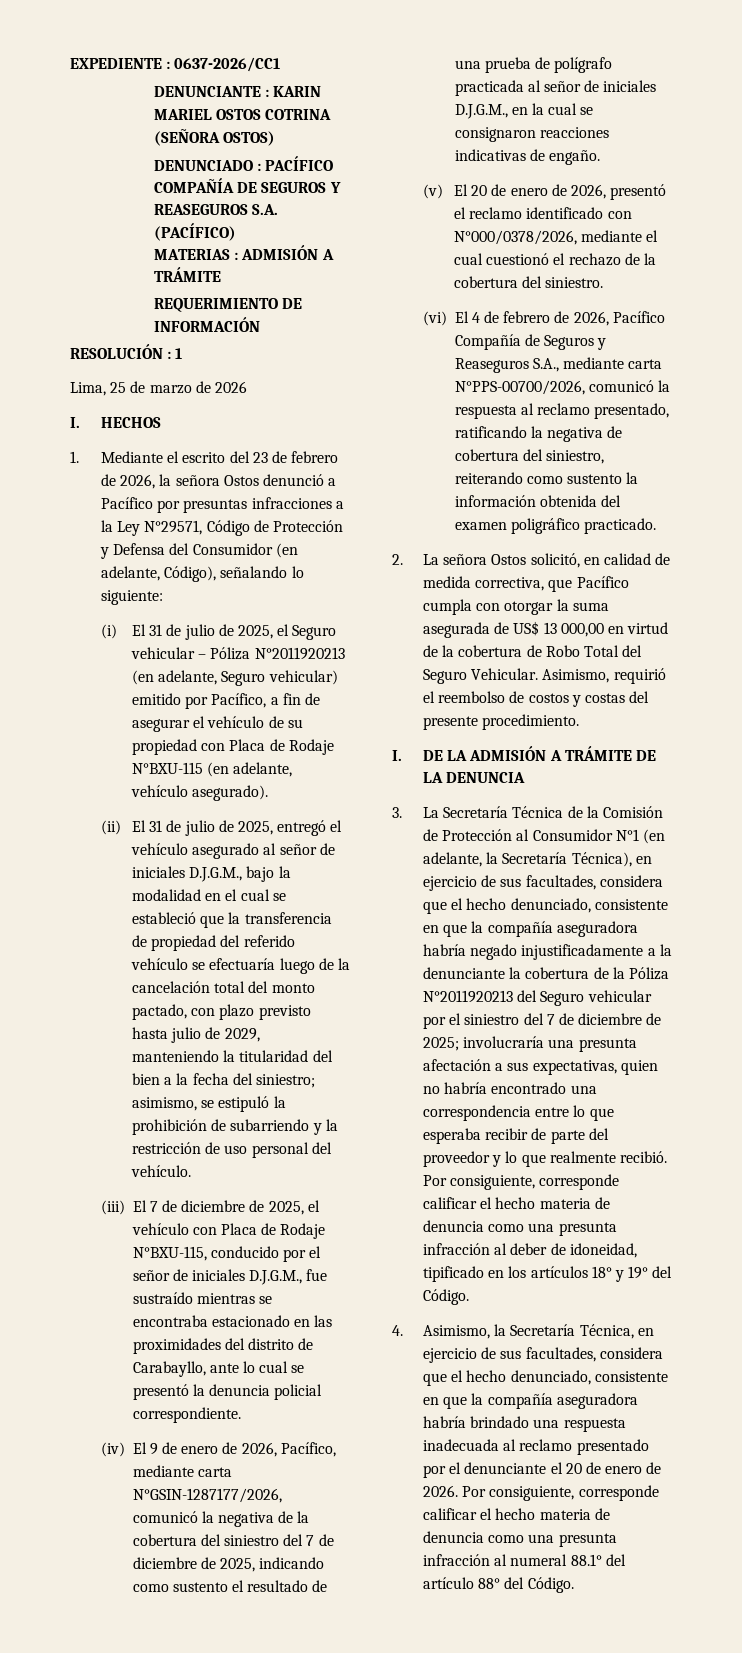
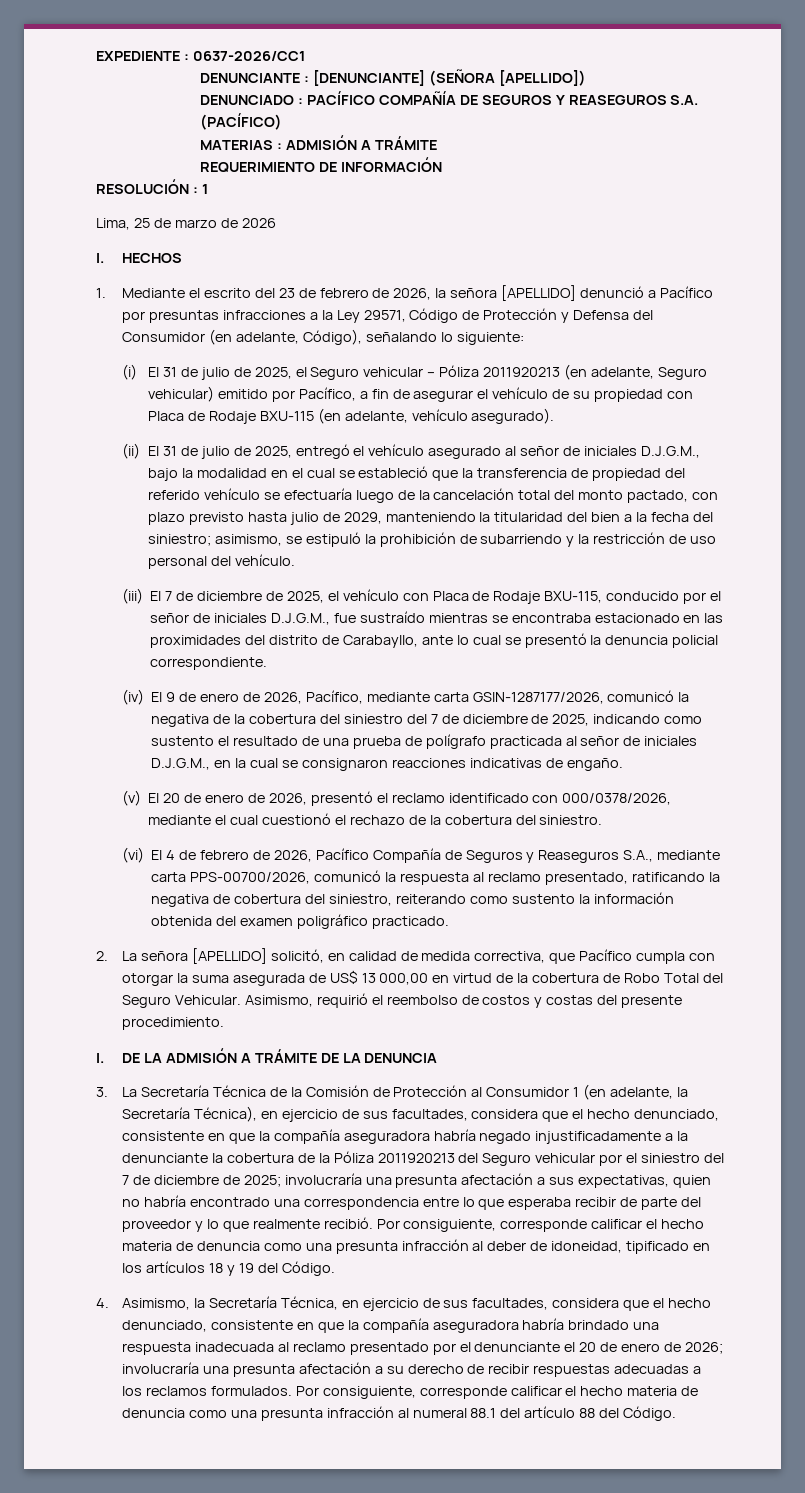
- DENUNCIANTE : KARIN MARIEL OSTOS COTRINA (SEÑORA OSTOS)
+ DENUNCIANTE : [DENUNCIANTE] (SEÑORA [APELLIDO])
- 1. Mediante el escrito del 23 de febrero de 2026, la señora Ostos denunció a Pacífico por presuntas infracciones a la Ley N°29571, Código de Protección y Defensa del Consumidor (en adelante, Código), señalando lo siguiente:
+ 1. Mediante el escrito del 23 de febrero de 2026, la señora [APELLIDO] denunció a Pacífico por presuntas infracciones a la Ley 29571, Código de Protección y Defensa del Consumidor (en adelante, Código), señalando lo siguiente:
- (i) El 31 de julio de 2025, el Seguro vehicular – Póliza N°2011920213 (en adelante, Seguro vehicular) emitido por Pacífico, a fin de asegurar el vehículo de su propiedad con Placa de Rodaje N°BXU-115 (en adelante, vehículo asegurado).
+ (i) El 31 de julio de 2025, el Seguro vehicular – Póliza 2011920213 (en adelante, Seguro vehicular) emitido por Pacífico, a fin de asegurar el vehículo de su propiedad con Placa de Rodaje BXU-115 (en adelante, vehículo asegurado).
- (iii) El 7 de diciembre de 2025, el vehículo con Placa de Rodaje N°BXU-115, conducido por el señor de iniciales D.J.G.M., fue sustraído mientras se encontraba estacionado en las proximidades del distrito de Carabayllo, ante lo cual se presentó la denuncia policial correspondiente.
+ (iii) El 7 de diciembre de 2025, el vehículo con Placa de Rodaje BXU-115, conducido por el señor de iniciales D.J.G.M., fue sustraído mientras se encontraba estacionado en las proximidades del distrito de Carabayllo, ante lo cual se presentó la denuncia policial correspondiente.
- (iv) El 9 de enero de 2026, Pacífico, mediante carta N°GSIN-1287177/2026, comunicó la negativa de la cobertura del siniestro del 7 de diciembre de 2025, indicando como sustento el resultado de una prueba de polígrafo practicada al señor de iniciales D.J.G.M., en la cual se consignaron reacciones indicativas de engaño.
+ (iv) El 9 de enero de 2026, Pacífico, mediante carta GSIN-1287177/2026, comunicó la negativa de la cobertura del siniestro del 7 de diciembre de 2025, indicando como sustento el resultado de una prueba de polígrafo practicada al señor de iniciales D.J.G.M., en la cual se consignaron reacciones indicativas de engaño.
- (v) El 20 de enero de 2026, presentó el reclamo identificado con N°000/0378/2026, mediante el cual cuestionó el rechazo de la cobertura del siniestro.
+ (v) El 20 de enero de 2026, presentó el reclamo identificado con 000/0378/2026, mediante el cual cuestionó el rechazo de la cobertura del siniestro.
- (vi) El 4 de febrero de 2026, Pacífico Compañía de Seguros y Reaseguros S.A., mediante carta N°PPS-00700/2026, comunicó la respuesta al reclamo presentado, ratificando la negativa de cobertura del siniestro, reiterando como sustento la información obtenida del examen poligráfico practicado.
+ (vi) El 4 de febrero de 2026, Pacífico Compañía de Seguros y Reaseguros S.A., mediante carta PPS-00700/2026, comunicó la respuesta al reclamo presentado, ratificando la negativa de cobertura del siniestro, reiterando como sustento la información obtenida del examen poligráfico practicado.
- 2. La señora Ostos solicitó, en calidad de medida correctiva, que Pacífico cumpla con otorgar la suma asegurada de US$ 13 000,00 en virtud de la cobertura de Robo Total del Seguro Vehicular.
+ 2. La señora [APELLIDO] solicitó, en calidad de medida correctiva, que Pacífico cumpla con otorgar la suma asegurada de US$ 13 000,00 en virtud de la cobertura de Robo Total del Seguro Vehicular.
- 3. La Secretaría Técnica de la Comisión de Protección al Consumidor N°1 (en adelante, la Secretaría Técnica), en ejercicio de sus facultades, considera que el hecho denunciado, consistente en que la compañía aseguradora habría negado injustificadamente a la denunciante la cobertura de la Póliza N°2011920213 del Seguro vehicular por el siniestro del 7 de diciembre de 2025;
+ 3. La Secretaría Técnica de la Comisión de Protección al Consumidor 1 (en adelante, la Secretaría Técnica), en ejercicio de sus facultades, considera que el hecho denunciado, consistente en que la compañía aseguradora habría negado injustificadamente a la denunciante la cobertura de la Póliza 2011920213 del Seguro vehicular por el siniestro del 7 de diciembre de 2025;
- Por consiguiente, corresponde calificar el hecho materia de denuncia como una presunta infracción al deber de idoneidad, tipificado en los artículos 18° y 19° del Código.
+ Por consiguiente, corresponde calificar el hecho materia de denuncia como una presunta infracción al deber de idoneidad, tipificado en los artículos 18 y 19 del Código.
- 4. Asimismo, la Secretaría Técnica, en ejercicio de sus facultades, considera que el hecho denunciado, consistente en que la compañía aseguradora habría brindado una respuesta inadecuada al reclamo presentado por el denunciante el 20 de enero de 2026.
+ 4. Asimismo, la Secretaría Técnica, en ejercicio de sus facultades, considera que el hecho denunciado, consistente en que la compañía aseguradora habría brindado una respuesta inadecuada al reclamo presentado por el denunciante el 20 de enero de 2026; involucraría una presunta afectación a su derecho de recibir respuestas adecuadas a los reclamos formulados.
- Por consiguiente, corresponde calificar el hecho materia de denuncia como una presunta infracción al numeral 88.1° del artículo 88° del Código.
+ Por consiguiente, corresponde calificar el hecho materia de denuncia como una presunta infracción al numeral 88.1 del artículo 88 del Código.

